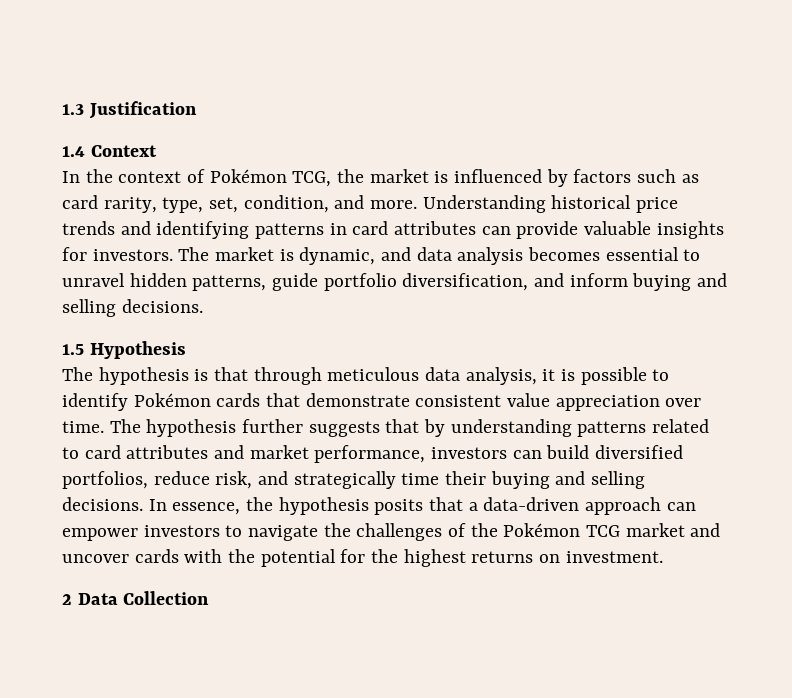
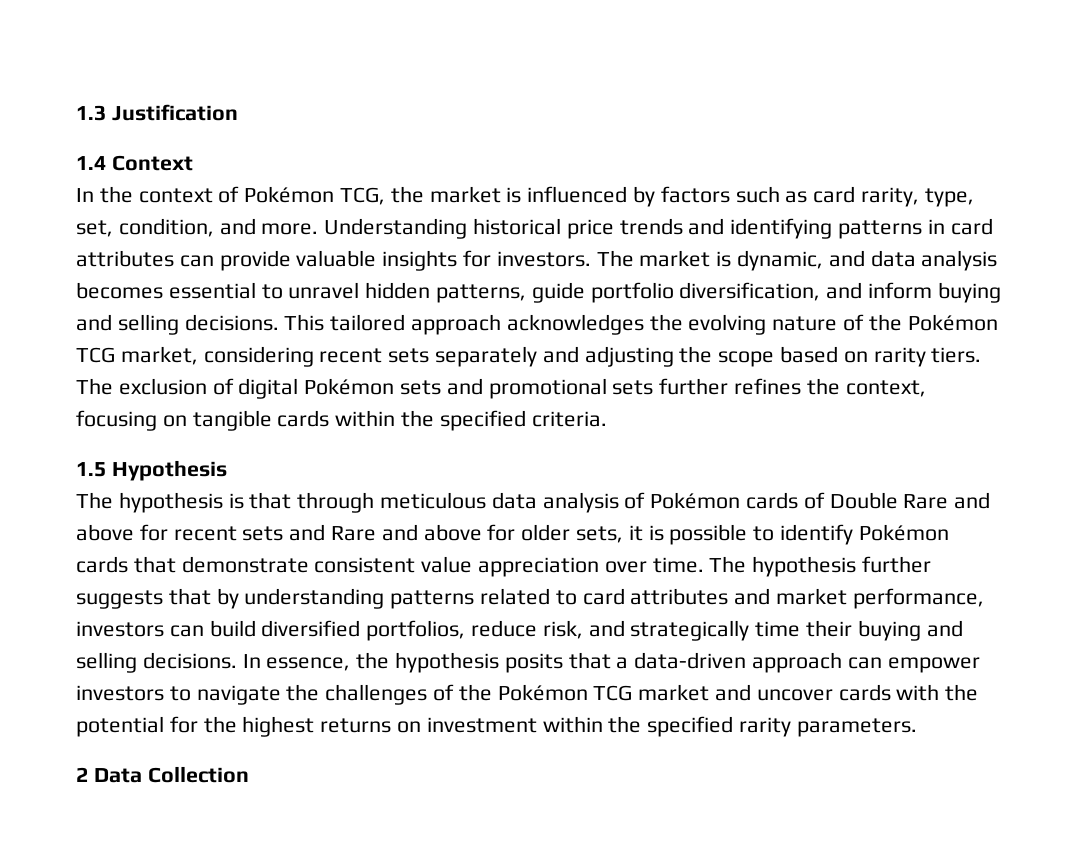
+ This tailored approach acknowledges the evolving nature of the Pokémon TCG market, considering recent sets separately and adjusting the scope based on rarity tiers. The exclusion of digital Pokémon sets and promotional sets further refines the context, focusing on tangible cards within the specified criteria.
- The hypothesis is that through meticulous data analysis, it is possible to identify Pokémon cards that demonstrate consistent value appreciation over time.
+ The hypothesis is that through meticulous data analysis of Pokémon cards of Double Rare and above for recent sets and Rare and above for older sets, it is possible to identify Pokémon cards that demonstrate consistent value appreciation over time.
- In essence, the hypothesis posits that a data-driven approach can empower investors to navigate the challenges of the Pokémon TCG market and uncover cards with the potential for the highest returns on investment.
+ In essence, the hypothesis posits that a data-driven approach can empower investors to navigate the challenges of the Pokémon TCG market and uncover cards with the potential for the highest returns on investment within the specified rarity parameters.

